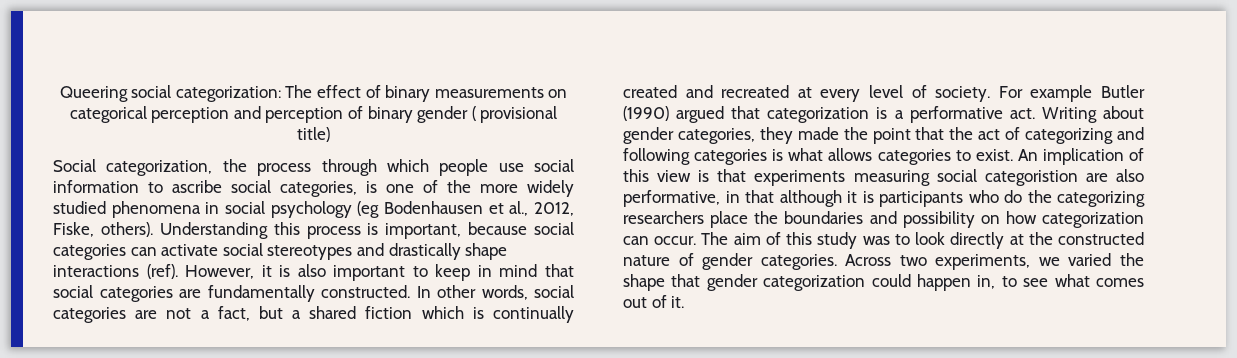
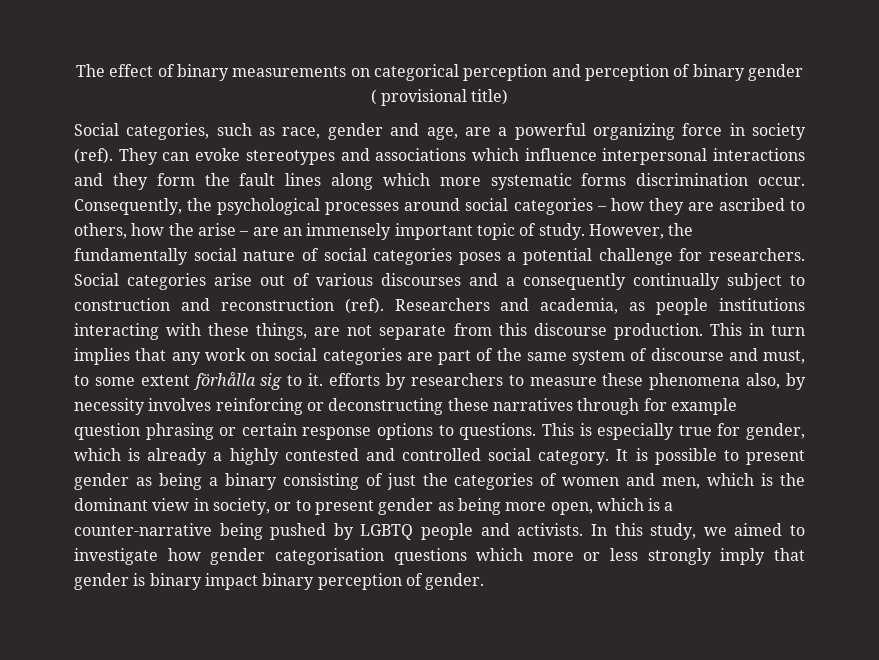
- Queering social categorization: The effect of binary measurements on categorical perception and perception of binary gender ( provisional title)
+ The effect of binary measurements on categorical perception and perception of binary gender ( provisional title)
- Social categorization, the process through which people use social information to ascribe social categories, is one of the more widely studied phenomena in social psychology (eg Bodenhausen et al., 2012, Fiske, others). Understanding this process is important, because social categories can activate social stereotypes and drastically shape interactions (ref). However, it is also important to keep in mind that social categories are fundamentally constructed. In other words, social categories are not a fact, but a shared fiction which is continually created and recreated at every level of society. For example Butler (1990) argued that categorization is a performative act. Writing about gender categories, they made the point that the act of categorizing and following categories is what allows categories to exist. An implication of this view is that experiments measuring social categoristion are also performative, in that although it is participants who do the categorizing researchers place the boundaries and possibility on how categorization can occur. The aim of this study was to look directly at the constructed nature of gender categories. Across two experiments, we varied the shape that gender categorization could happen in, to see what comes out of it.
+ Social categories, such as race, gender and age, are a powerful organizing force in society (ref). They can evoke stereotypes and associations which influence interpersonal interactions and they form the fault lines along which more systematic forms discrimination occur. Consequently, the psychological processes around social categories – how they are ascribed to others, how the arise – are an immensely important topic of study. However, the fundamentally social nature of social categories poses a potential challenge for researchers. Social categories arise out of various discourses and a consequently continually subject to construction and reconstruction (ref). Researchers and academia, as people institutions interacting with these things, are not separate from this discourse production. This in turn implies that any work on social categories are part of the same system of discourse and must, to some extent förhålla sig to it. efforts by researchers to measure these phenomena also, by necessity involves reinforcing or deconstructing these narratives through for example question phrasing or certain response options to questions. This is especially true for gender, which is already a highly contested and controlled social category. It is possible to present gender as being a binary consisting of just the categories of women and men, which is the dominant view in society, or to present gender as being more open, which is a counter-narrative being pushed by LGBTQ people and activists. In this study, we aimed to investigate how gender categorisation questions which more or less strongly imply that gender is binary impact binary perception of gender.

